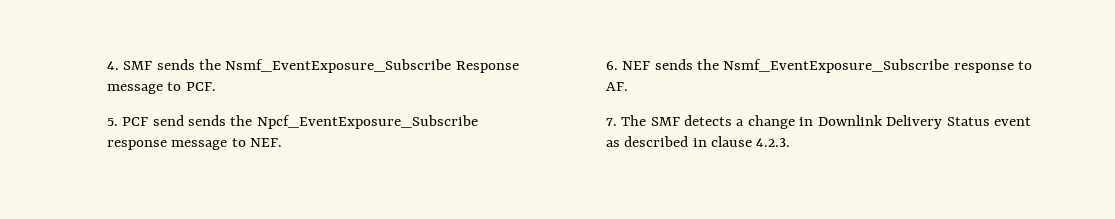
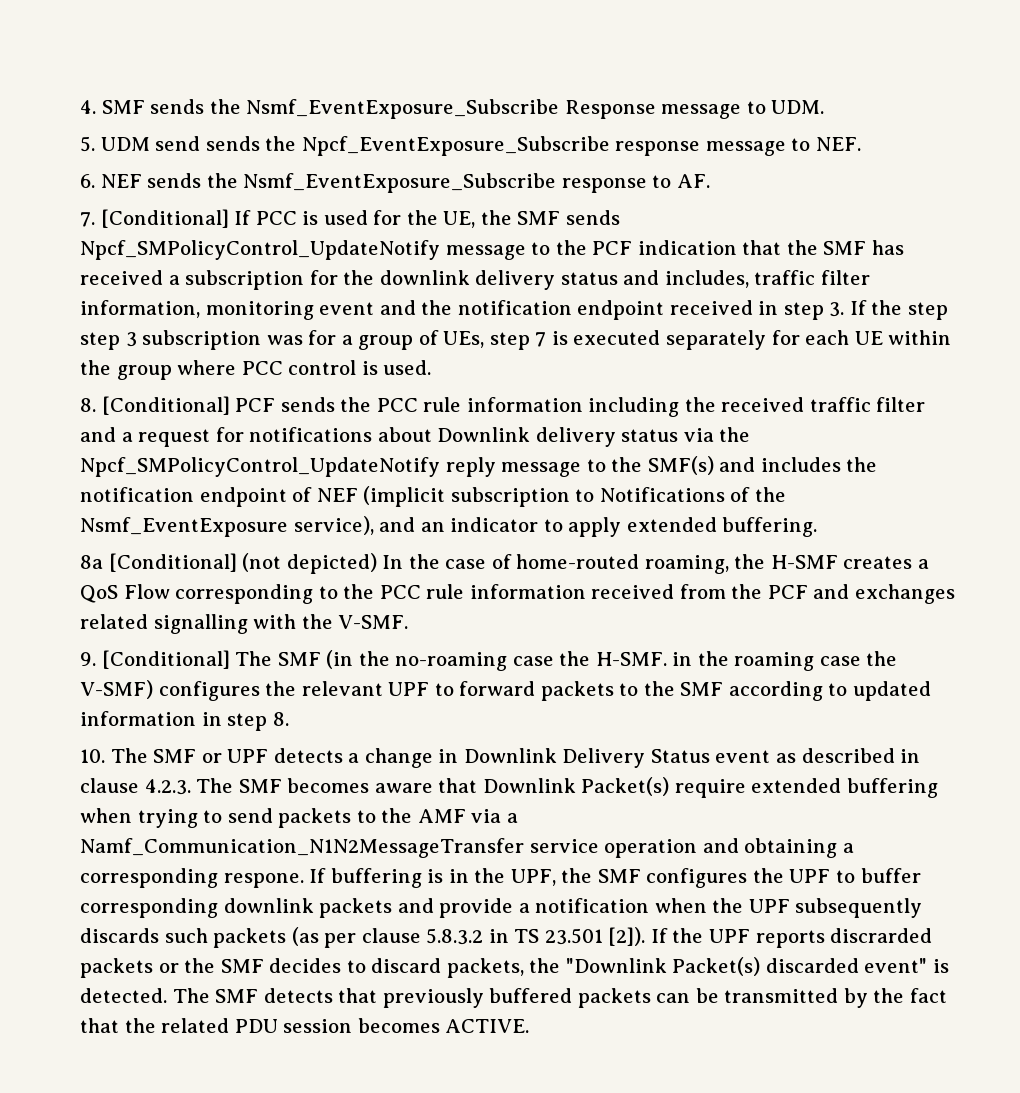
- 4. SMF sends the Nsmf_EventExposure_Subscribe Response message to PCF.
+ 4. SMF sends the Nsmf_EventExposure_Subscribe Response message to UDM.
- 5. PCF send sends the Npcf_EventExposure_Subscribe response message to NEF.
+ 5. UDM send sends the Npcf_EventExposure_Subscribe response message to NEF.
- 7. The SMF detects a change in Downlink Delivery Status event as described in clause 4.2.3.
+ 7. [Conditional] If PCC is used for the UE, the SMF sends Npcf_SMPolicyControl_UpdateNotify message to the PCF indication that the SMF has received a subscription for the downlink delivery status and includes, traffic filter information, monitoring event and the notification endpoint received in step 3. If the step step 3 subscription was for a group of UEs, step 7 is executed separately for each UE within the group where PCC control is used.
+ 8. [Conditional] PCF sends the PCC rule information including the received traffic filter and a request for notifications about Downlink delivery status via the Npcf_SMPolicyControl_UpdateNotify reply message to the SMF(s) and includes the notification endpoint of NEF (implicit subscription to Notifications of the Nsmf_EventExposure service), and an indicator to apply extended buffering.
+ 8a [Conditional] (not depicted) In the case of home-routed roaming, the H-SMF creates a QoS Flow corresponding to the PCC rule information received from the PCF and exchanges related signalling with the V-SMF.
+ 9. [Conditional] The SMF (in the no-roaming case the H-SMF. in the roaming case the V-SMF) configures the relevant UPF to forward packets to the SMF according to updated information in step 8.
+ 10. The SMF or UPF detects a change in Downlink Delivery Status event as described in clause 4.2.3. The SMF becomes aware that Downlink Packet(s) require extended buffering when trying to send packets to the AMF via a Namf_Communication_N1N2MessageTransfer service operation and obtaining a corresponding respone. If buffering is in the UPF, the SMF configures the UPF to buffer corresponding downlink packets and provide a notification when the UPF subsequently discards such packets (as per clause 5.8.3.2 in TS 23.501 [2]). If the UPF reports discrarded packets or the SMF decides to discard packets, the "Downlink Packet(s) discarded event" is detected. The SMF detects that previously buffered packets can be transmitted by the fact that the related PDU session becomes ACTIVE.

